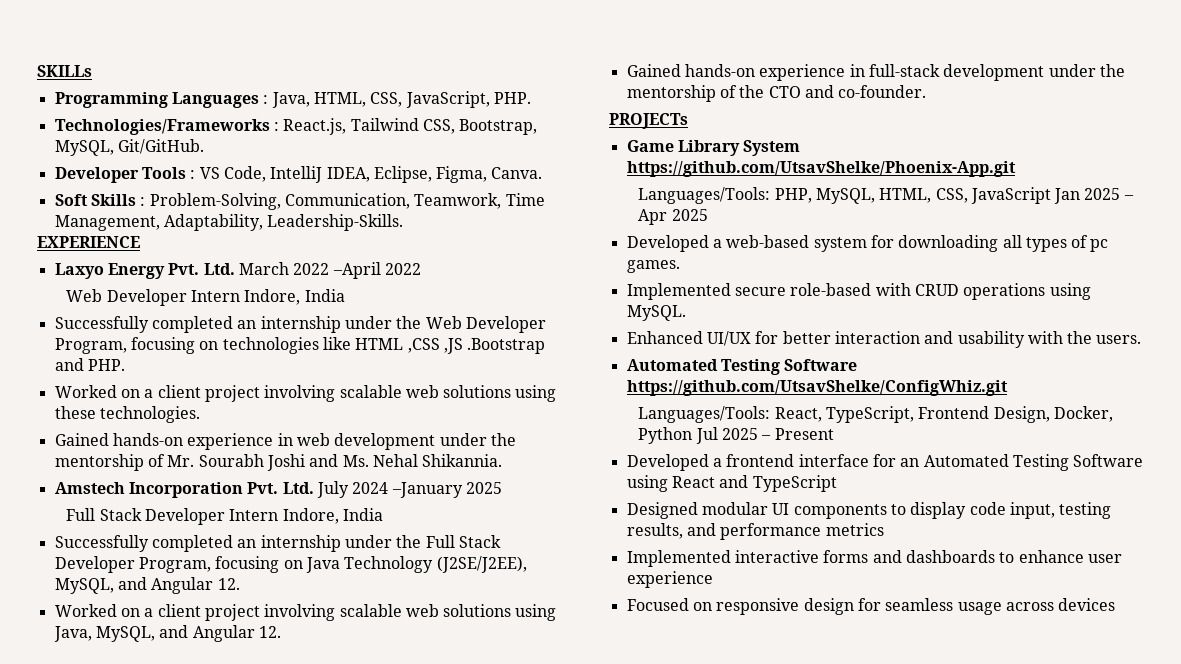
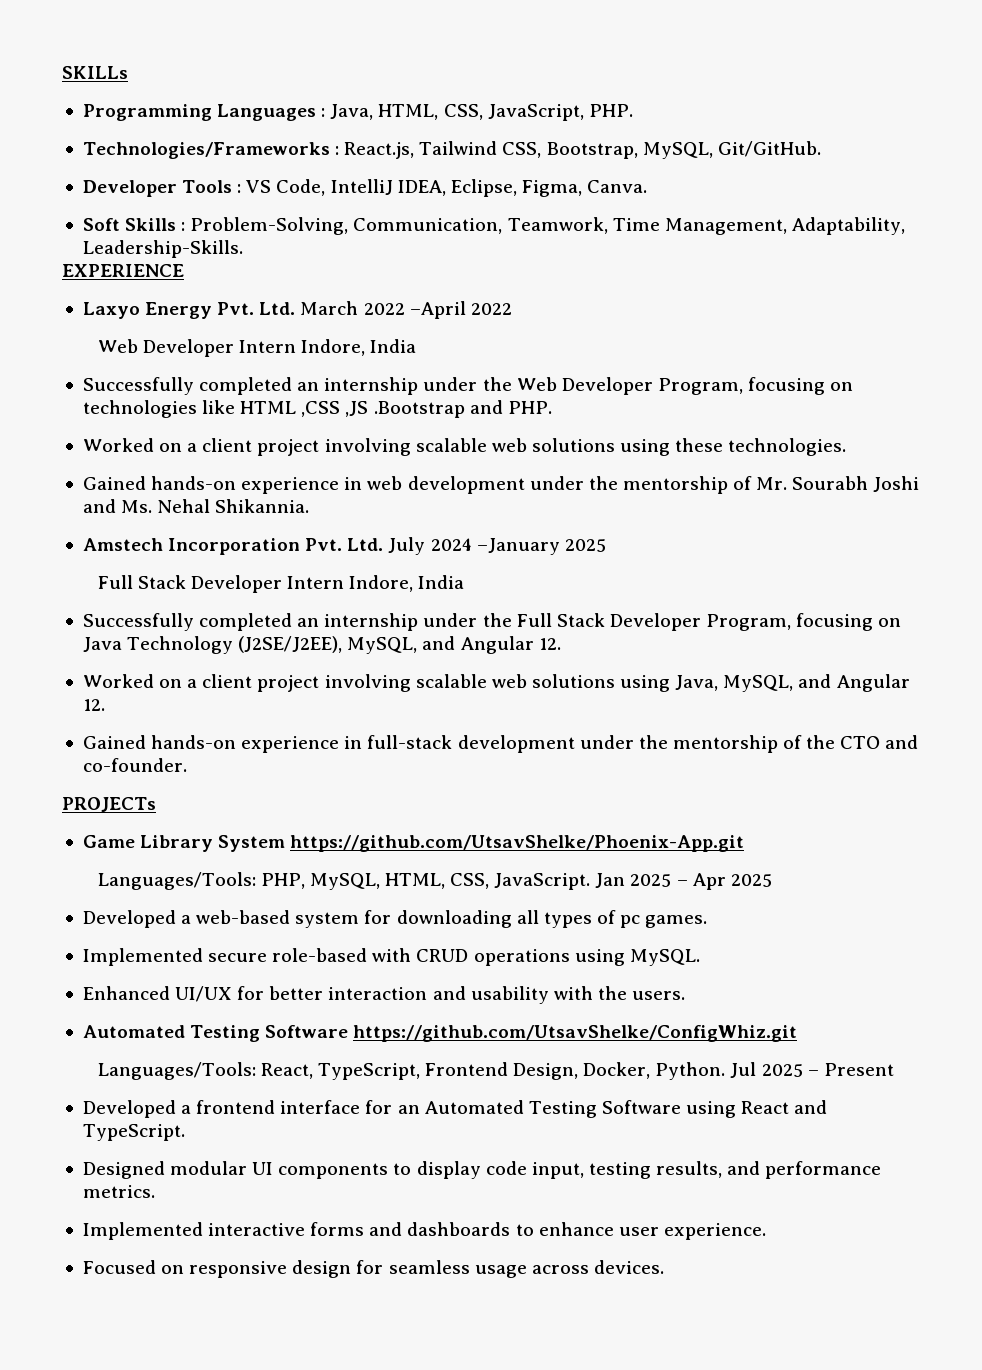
- Languages/Tools: PHP, MySQL, HTML, CSS, JavaScript Jan 2025 – Apr 2025
+ Languages/Tools: PHP, MySQL, HTML, CSS, JavaScript. Jan 2025 – Apr 2025
- Languages/Tools: React, TypeScript, Frontend Design, Docker, Python Jul 2025 – Present
+ Languages/Tools: React, TypeScript, Frontend Design, Docker, Python. Jul 2025 – Present
- Developed a frontend interface for an Automated Testing Software using React and TypeScript
+ Developed a frontend interface for an Automated Testing Software using React and TypeScript.
- Designed modular UI components to display code input, testing results, and performance metrics
+ Designed modular UI components to display code input, testing results, and performance metrics.
- Implemented interactive forms and dashboards to enhance user experience
+ Implemented interactive forms and dashboards to enhance user experience.
- Focused on responsive design for seamless usage across devices
+ Focused on responsive design for seamless usage across devices.

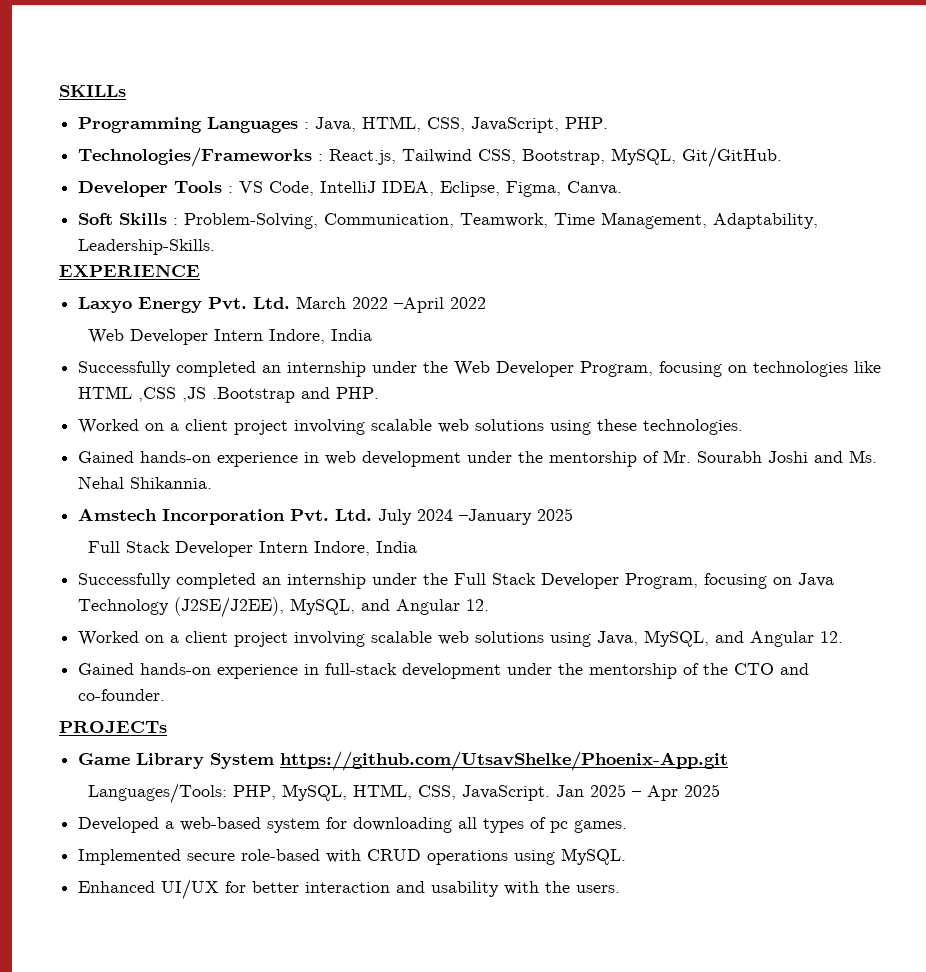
- Automated Testing Software https://github.com/UtsavShelke/ConfigWhiz.git
- Languages/Tools: React, TypeScript, Frontend Design, Docker, Python. Jul 2025 – Present
- Developed a frontend interface for an Automated Testing Software using React and TypeScript.
- Designed modular UI components to display code input, testing results, and performance metrics.
- Implemented interactive forms and dashboards to enhance user experience.
- Focused on responsive design for seamless usage across devices.

